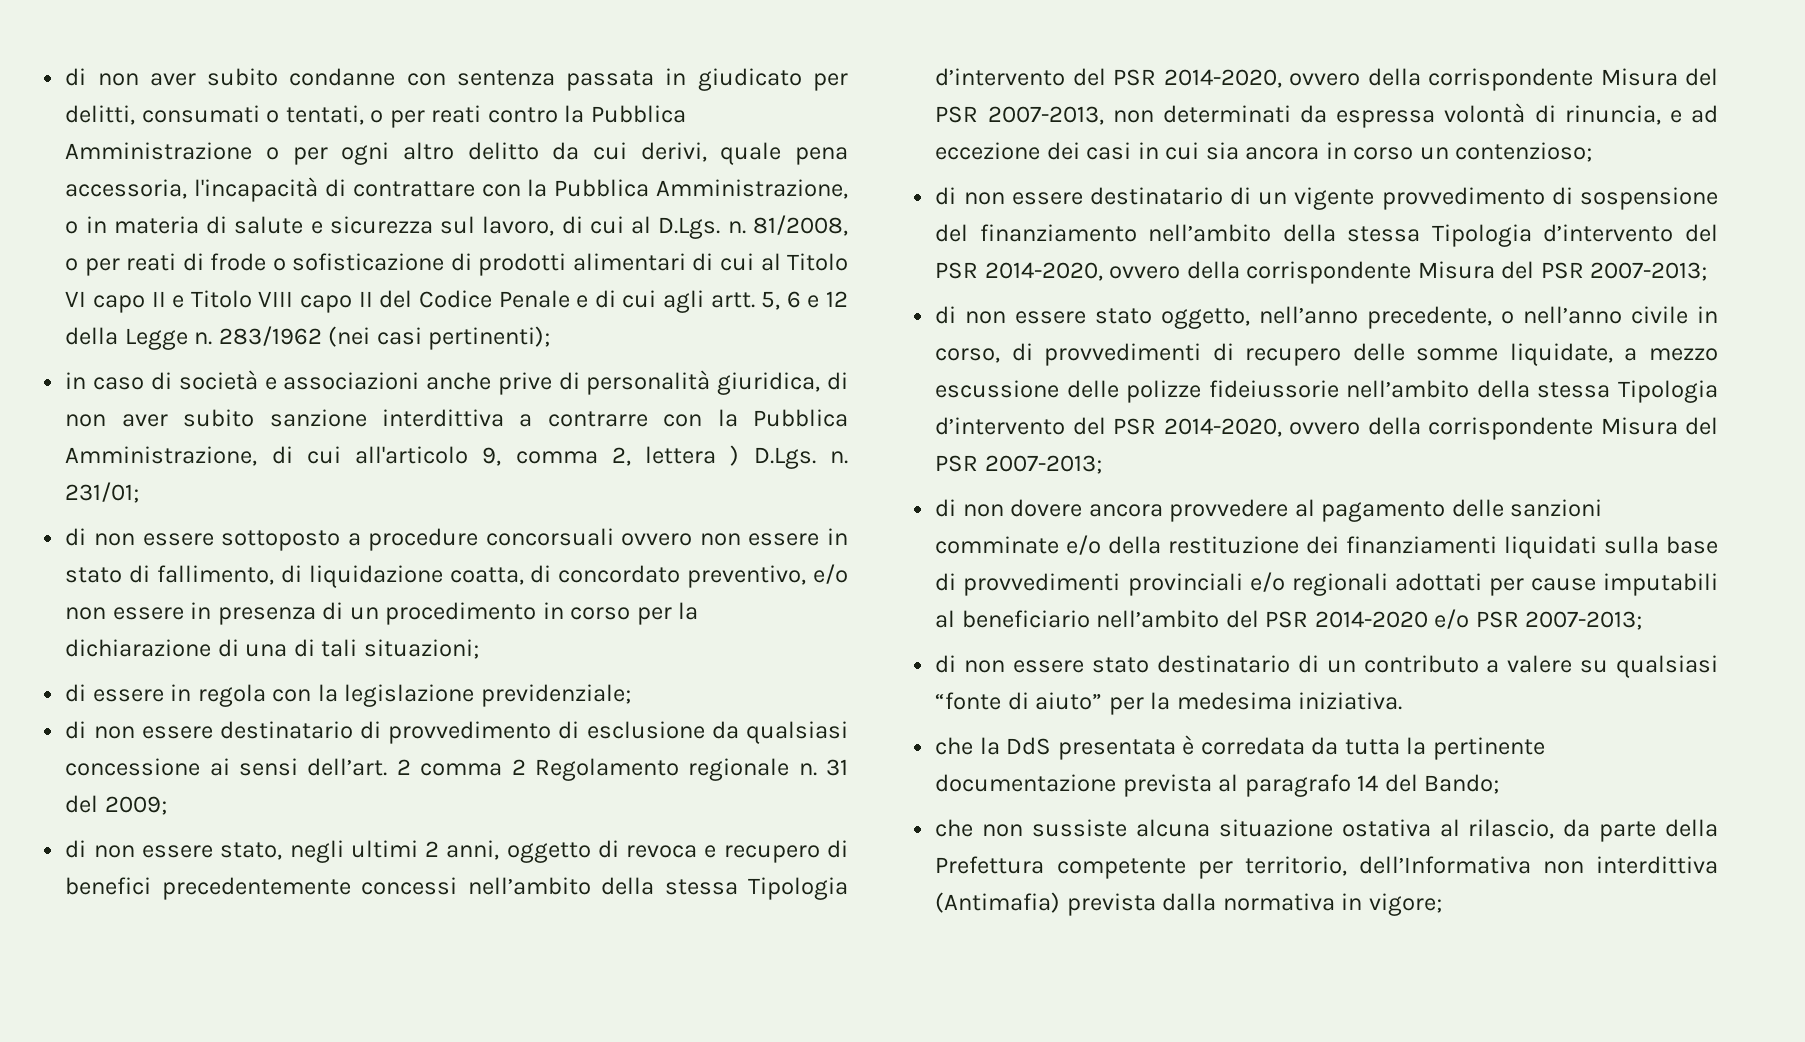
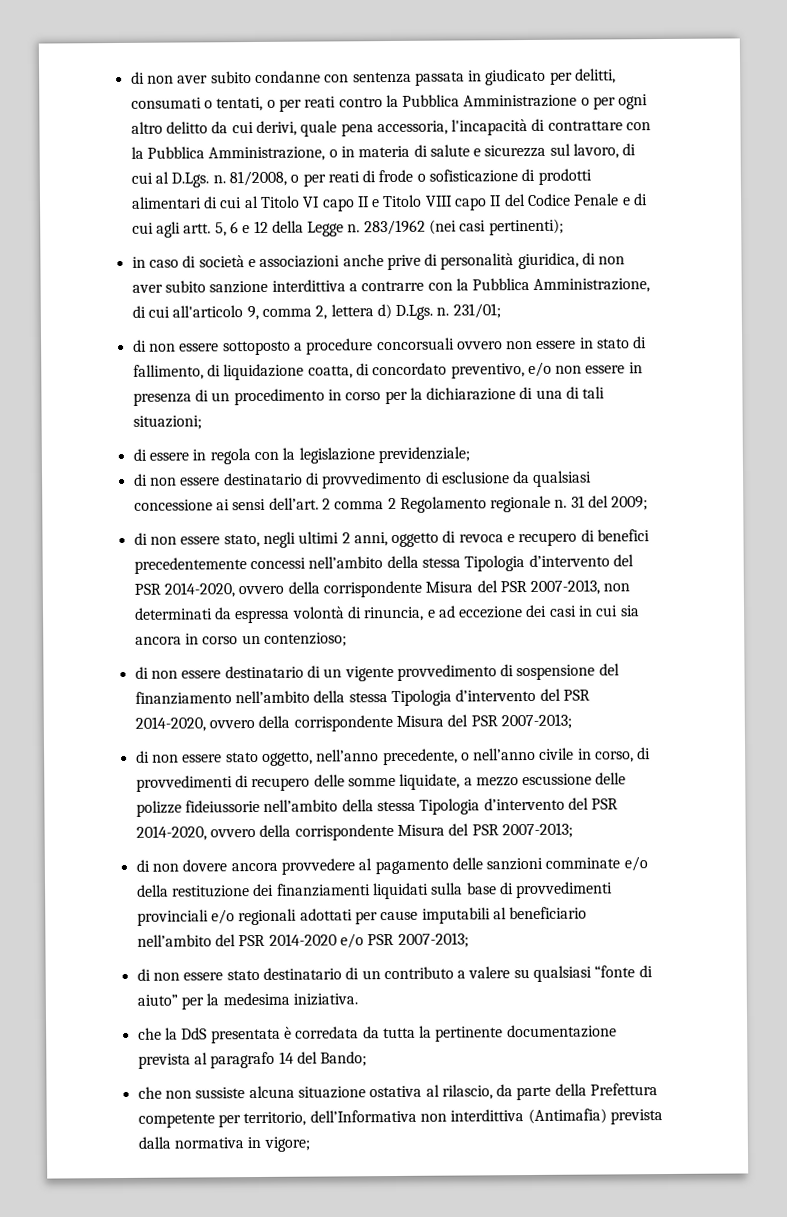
- in caso di società e associazioni anche prive di personalità giuridica, di non aver subito sanzione interdittiva a contrarre con la Pubblica Amministrazione, di cui all'articolo 9, comma 2, lettera ) D.Lgs. n.
+ in caso di società e associazioni anche prive di personalità giuridica, di non aver subito sanzione interdittiva a contrarre con la Pubblica Amministrazione, di cui all'articolo 9, comma 2, lettera d) D.Lgs. n.

